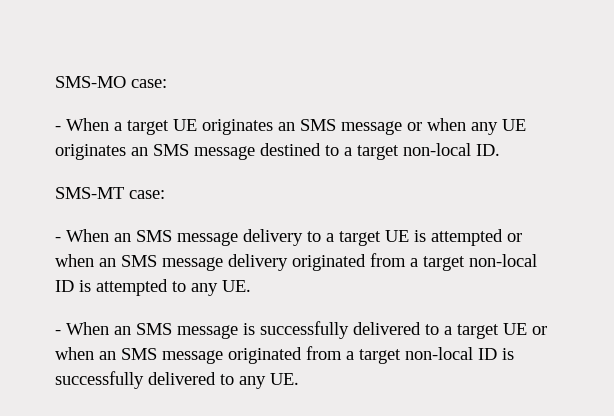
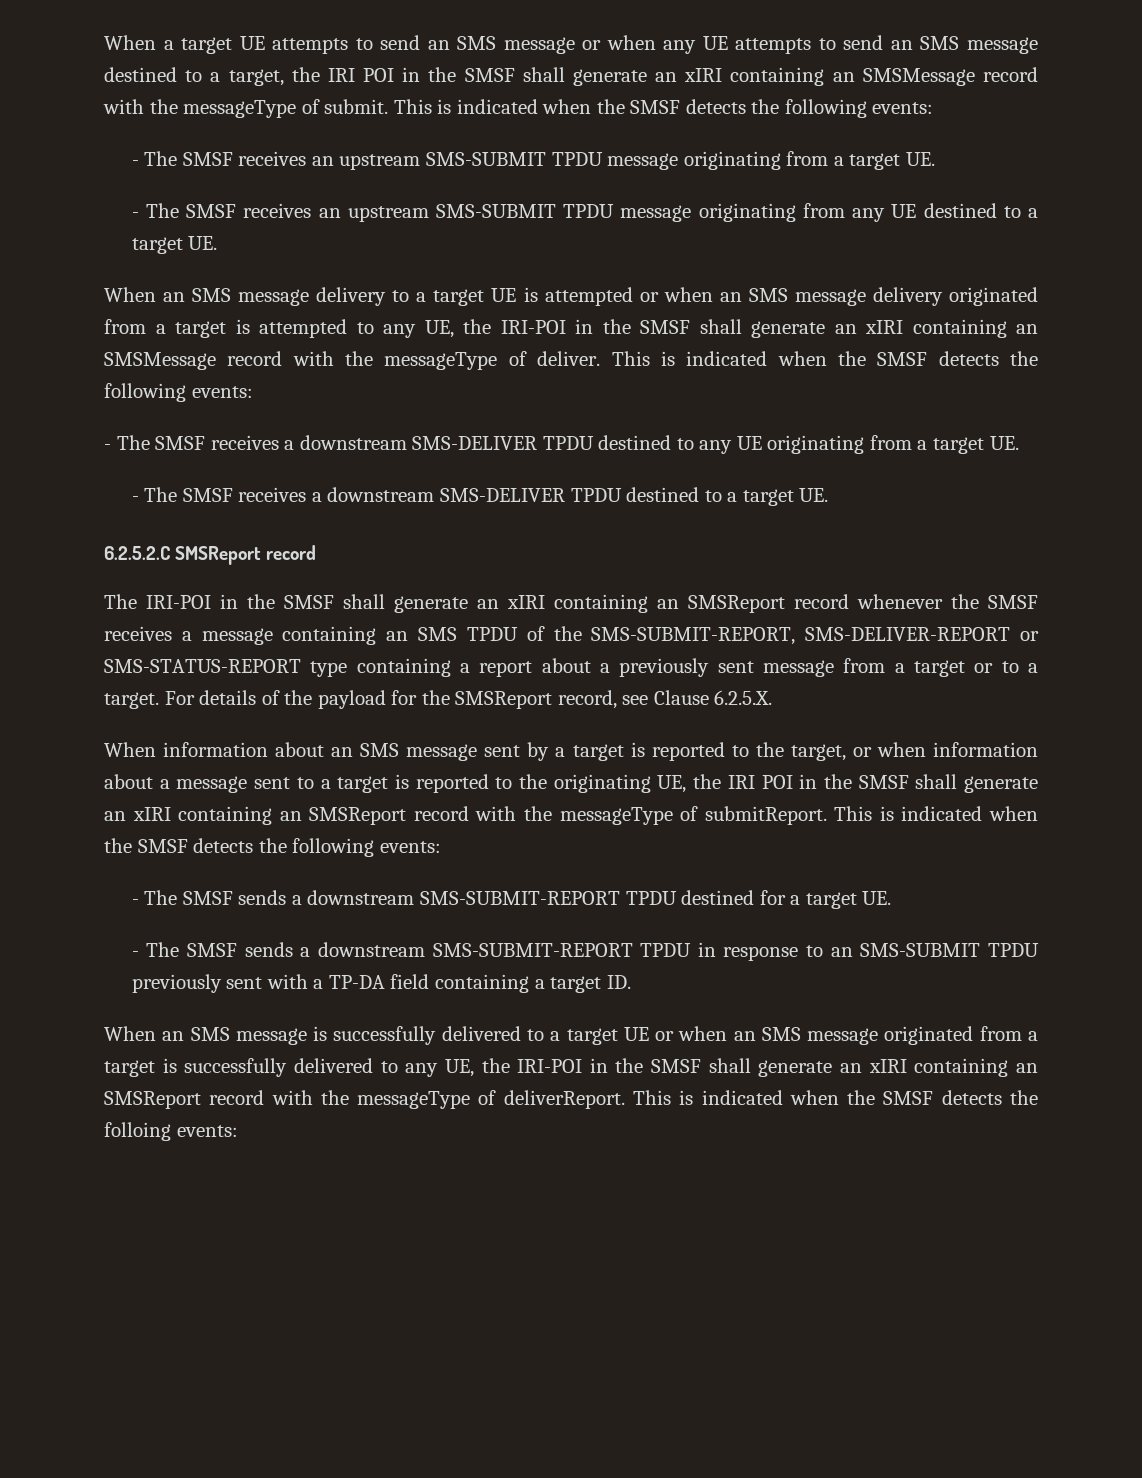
- SMS-MO case:
- - When a target UE originates an SMS message or when any UE originates an SMS message destined to a target non-local ID.
- SMS-MT case:
- - When an SMS message delivery to a target UE is attempted or when an SMS message delivery originated from a target non-local ID is attempted to any UE.
- - When an SMS message is successfully delivered to a target UE or when an SMS message originated from a target non-local ID is successfully delivered to any UE.
+ When a target UE attempts to send an SMS message or when any UE attempts to send an SMS message destined to a target, the IRI POI in the SMSF shall generate an xIRI containing an SMSMessage record with the messageType of submit. This is indicated when the SMSF detects the following events:
+ - The SMSF receives an upstream SMS-SUBMIT TPDU message originating from a target UE.
+ - The SMSF receives an upstream SMS-SUBMIT TPDU message originating from any UE destined to a target UE.
+ When an SMS message delivery to a target UE is attempted or when an SMS message delivery originated from a target is attempted to any UE, the IRI-POI in the SMSF shall generate an xIRI containing an SMSMessage record with the messageType of deliver. This is indicated when the SMSF detects the following events:
+ - The SMSF receives a downstream SMS-DELIVER TPDU destined to any UE originating from a target UE.
+ - The SMSF receives a downstream SMS-DELIVER TPDU destined to a target UE.
+ 6.2.5.2.C SMSReport record
+ The IRI-POI in the SMSF shall generate an xIRI containing an SMSReport record whenever the SMSF receives a message containing an SMS TPDU of the SMS-SUBMIT-REPORT, SMS-DELIVER-REPORT or SMS-STATUS-REPORT type containing a report about a previously sent message from a target or to a target. For details of the payload for the SMSReport record, see Clause 6.2.5.X.
+ When information about an SMS message sent by a target is reported to the target, or when information about a message sent to a target is reported to the originating UE, the IRI POI in the SMSF shall generate an xIRI containing an SMSReport record with the messageType of submitReport. This is indicated when the SMSF detects the following events:
+ - The SMSF sends a downstream SMS-SUBMIT-REPORT TPDU destined for a target UE.
+ - The SMSF sends a downstream SMS-SUBMIT-REPORT TPDU in response to an SMS-SUBMIT TPDU previously sent with a TP-DA field containing a target ID.
+ When an SMS message is successfully delivered to a target UE or when an SMS message originated from a target is successfully delivered to any UE, the IRI-POI in the SMSF shall generate an xIRI containing an SMSReport record with the messageType of deliverReport. This is indicated when the SMSF detects the folloing events:

